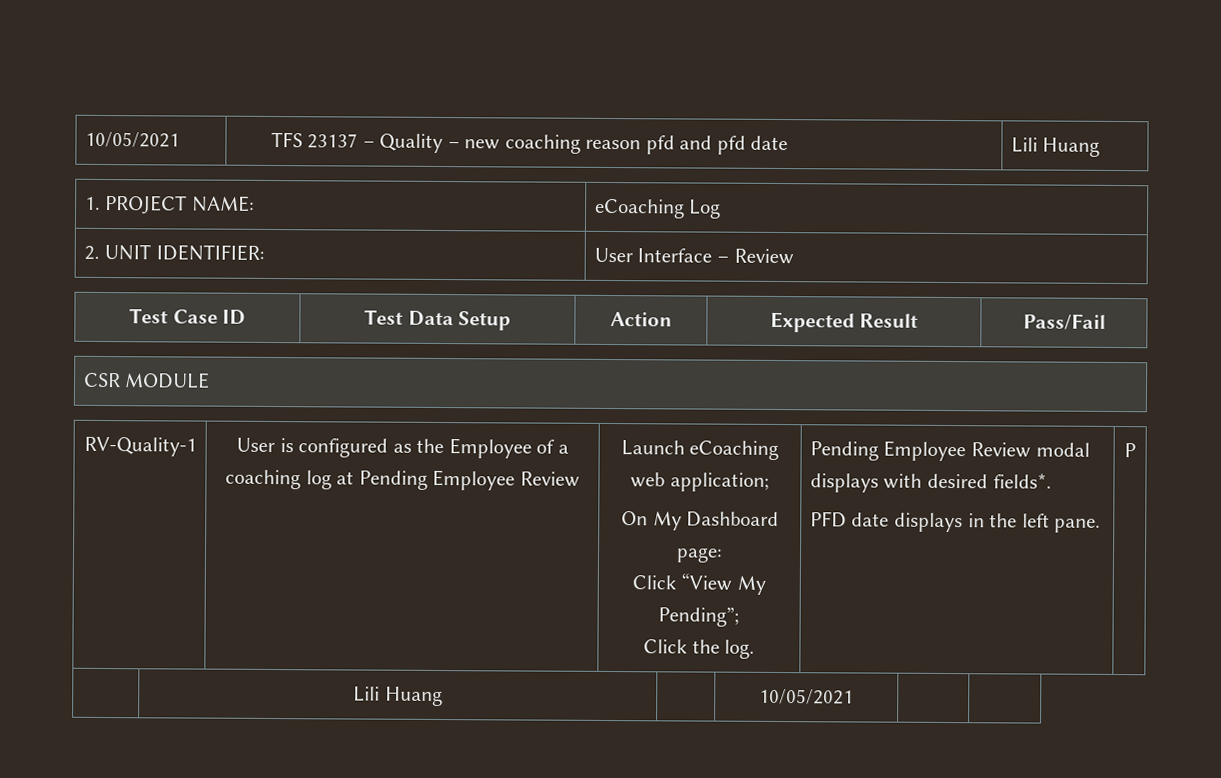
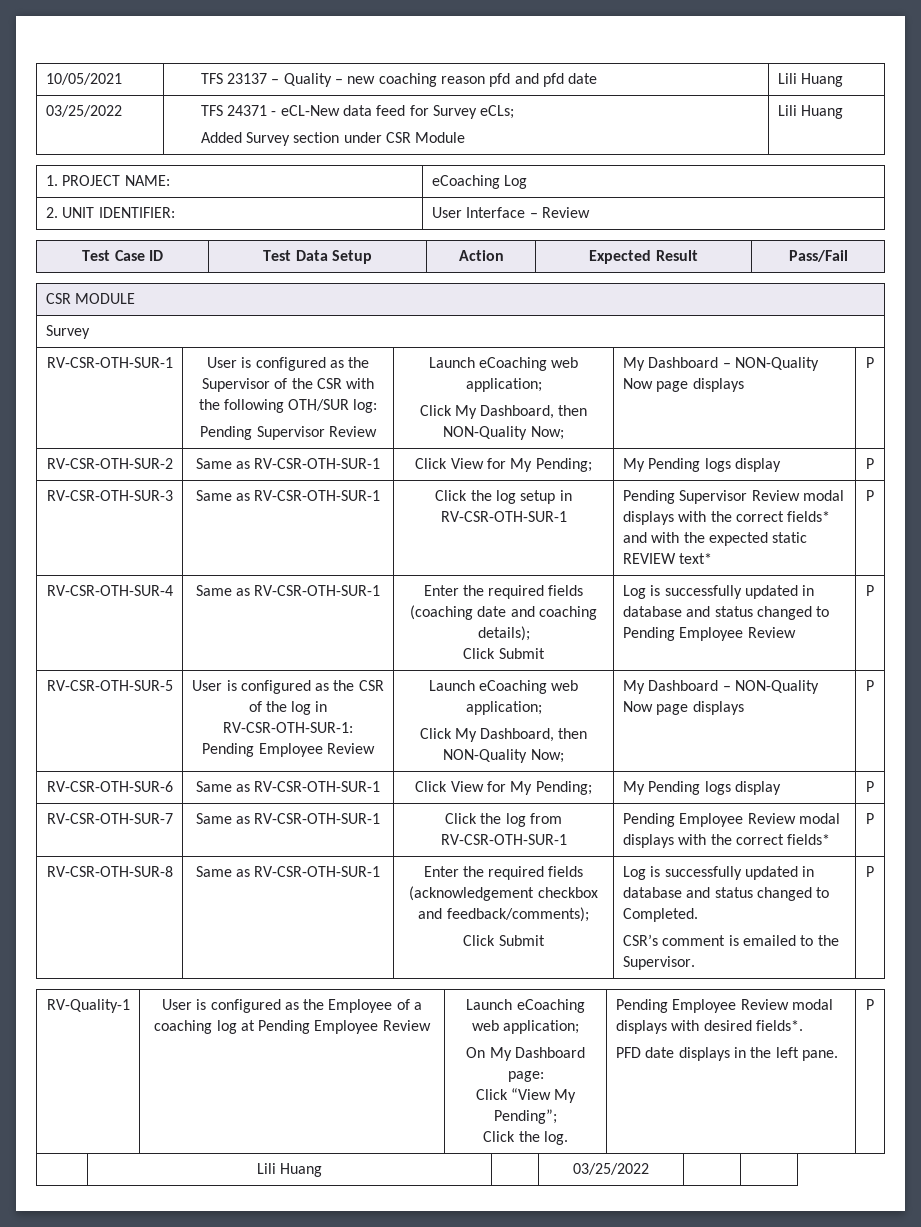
+ 03/25/2022 | TFS 24371 - eCL-New data feed for Survey eCLs;
+ Added Survey section under CSR Module | Lili Huang
  CSR MODULE
+ Survey
+ RV-CSR-OTH-SUR-1 | User is configured as the Supervisor of the CSR with the following OTH/SUR log:
+ Pending Supervisor Review | Launch eCoaching web application;
+ Click My Dashboard, then NON-Quality Now; | My Dashboard – NON-Quality Now page displays | P
+ RV-CSR-OTH-SUR-2 | Same as RV-CSR-OTH-SUR-1 | Click View for My Pending; | My Pending logs display | P
+ RV-CSR-OTH-SUR-3 | Same as RV-CSR-OTH-SUR-1 | Click the log setup in RV-CSR-OTH-SUR-1 | Pending Supervisor Review modal displays with the correct fields* and with the expected static REVIEW text* | P
+ RV-CSR-OTH-SUR-4 | Same as RV-CSR-OTH-SUR-1 | Enter the required fields (coaching date and coaching details);
+ Click Submit | Log is successfully updated in database and status changed to Pending Employee Review | P
+ RV-CSR-OTH-SUR-5 | User is configured as the CSR of the log in RV-CSR-OTH-SUR-1:
+ Pending Employee Review | Launch eCoaching web application;
+ Click My Dashboard, then NON-Quality Now; | My Dashboard – NON-Quality Now page displays | P
+ RV-CSR-OTH-SUR-6 | Same as RV-CSR-OTH-SUR-1 | Click View for My Pending; | My Pending logs display | P
+ RV-CSR-OTH-SUR-7 | Same as RV-CSR-OTH-SUR-1 | Click the log from RV-CSR-OTH-SUR-1 | Pending Employee Review modal displays with the correct fields* | P
+ RV-CSR-OTH-SUR-8 | Same as RV-CSR-OTH-SUR-1 | Enter the required fields (acknowledgement checkbox and feedback/comments);
+ Click Submit | Log is successfully updated in database and status changed to Completed.
+ CSR’s comment is emailed to the Supervisor. | P
- | Lili Huang | | 10/05/2021 | |
+ | Lili Huang | | 03/25/2022 | |

